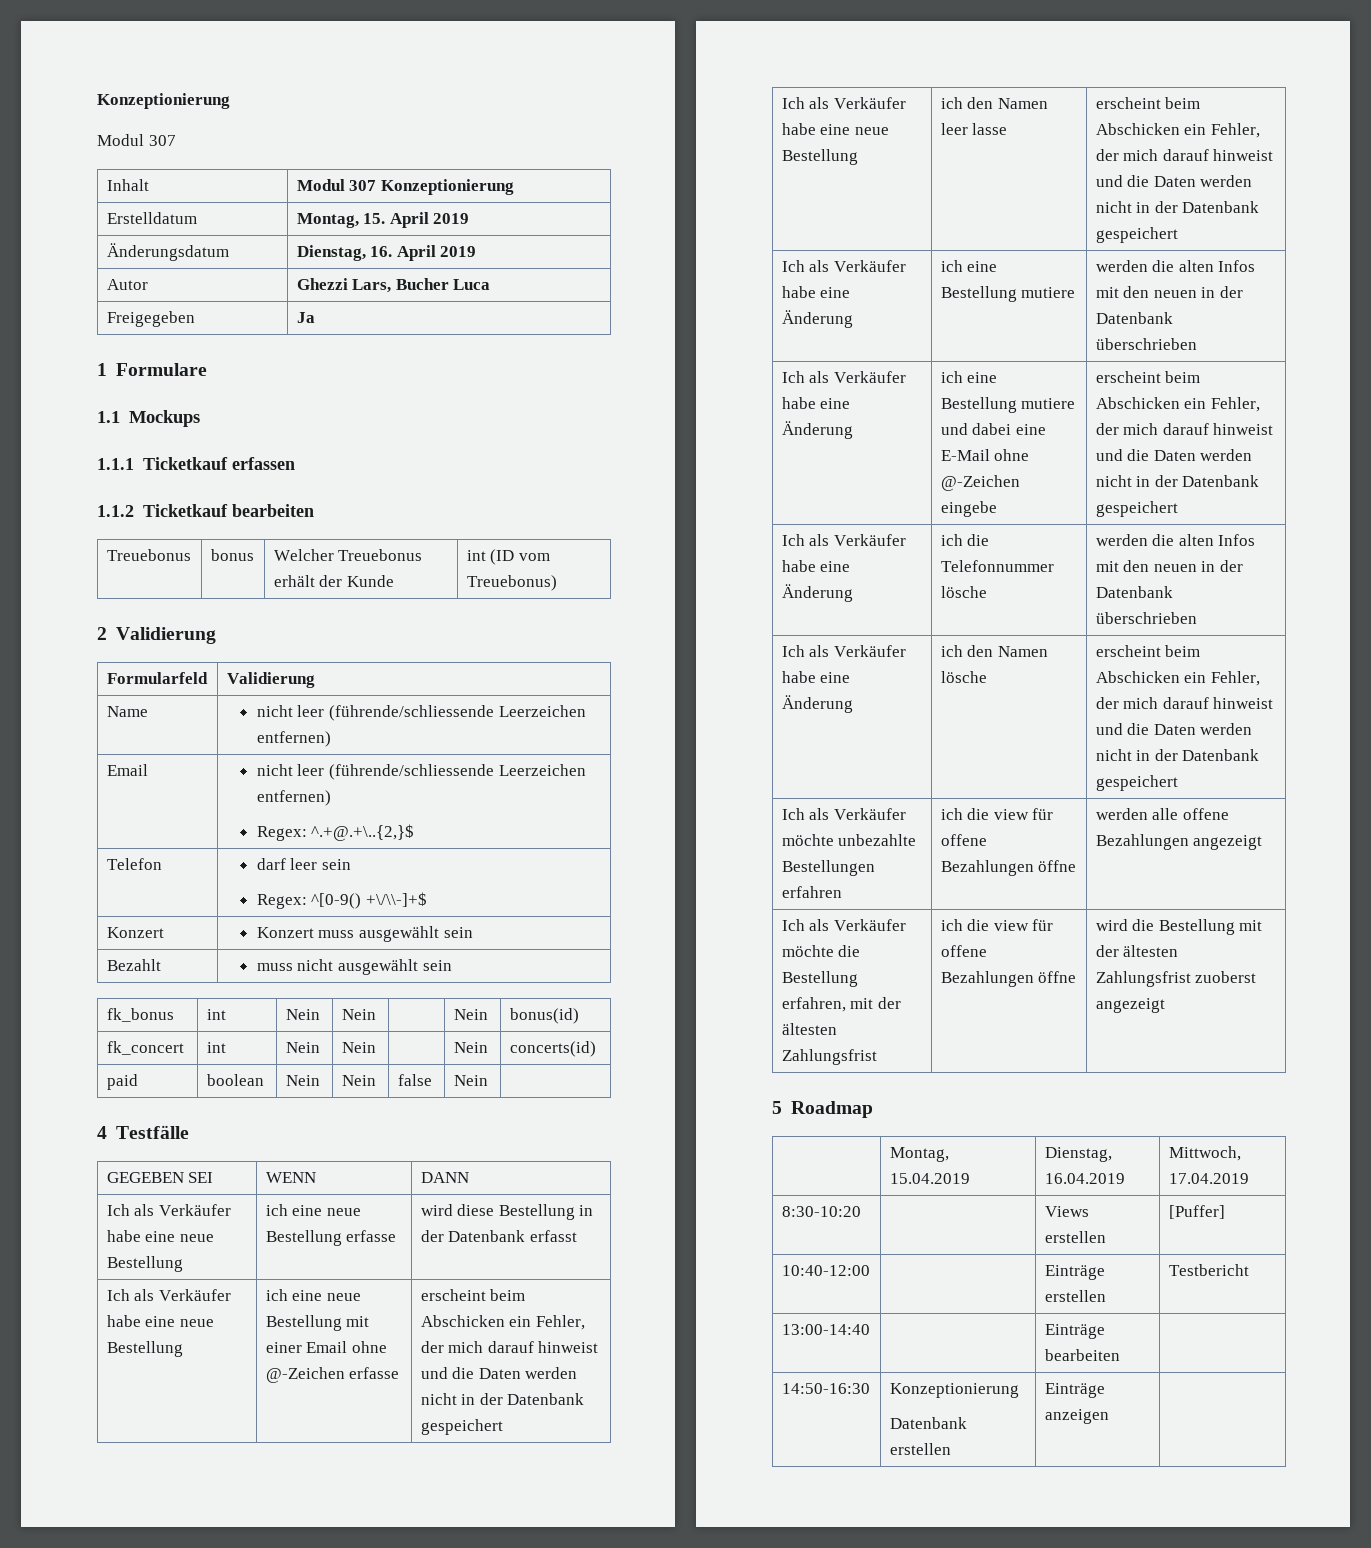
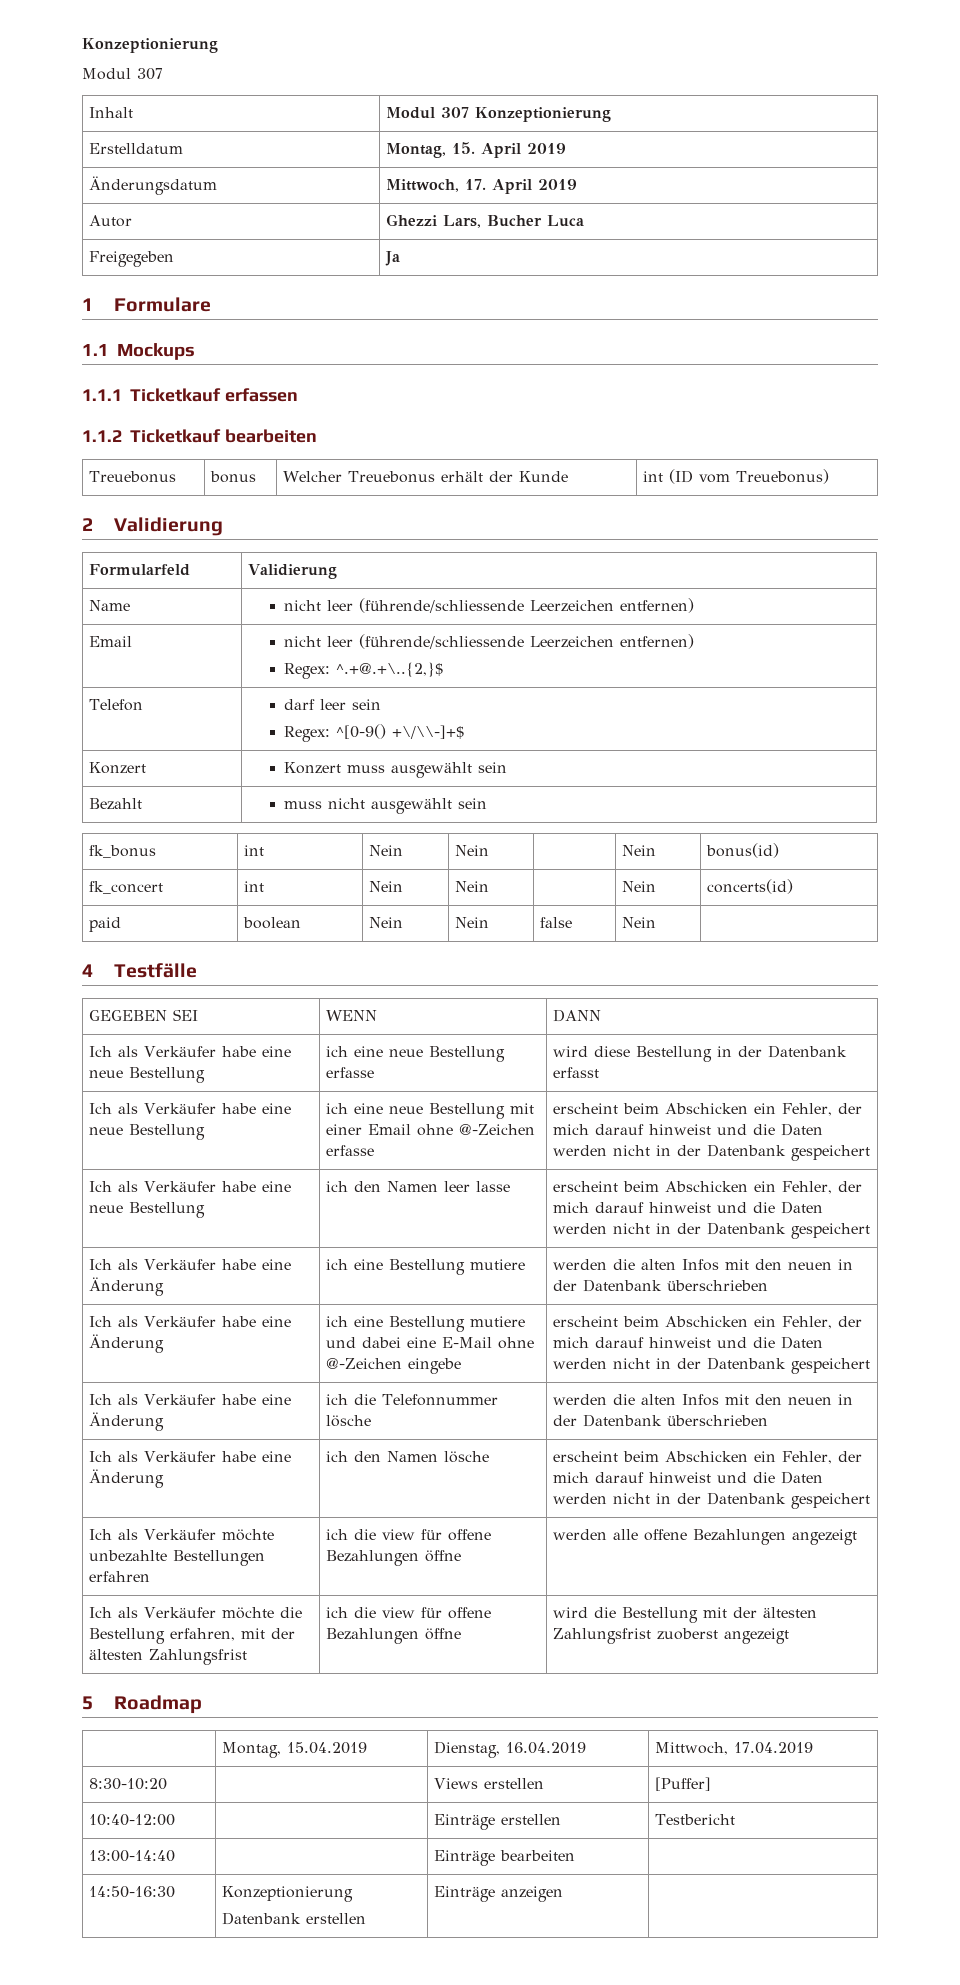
- Änderungsdatum | Dienstag, 16. April 2019
+ Änderungsdatum | Mittwoch, 17. April 2019

